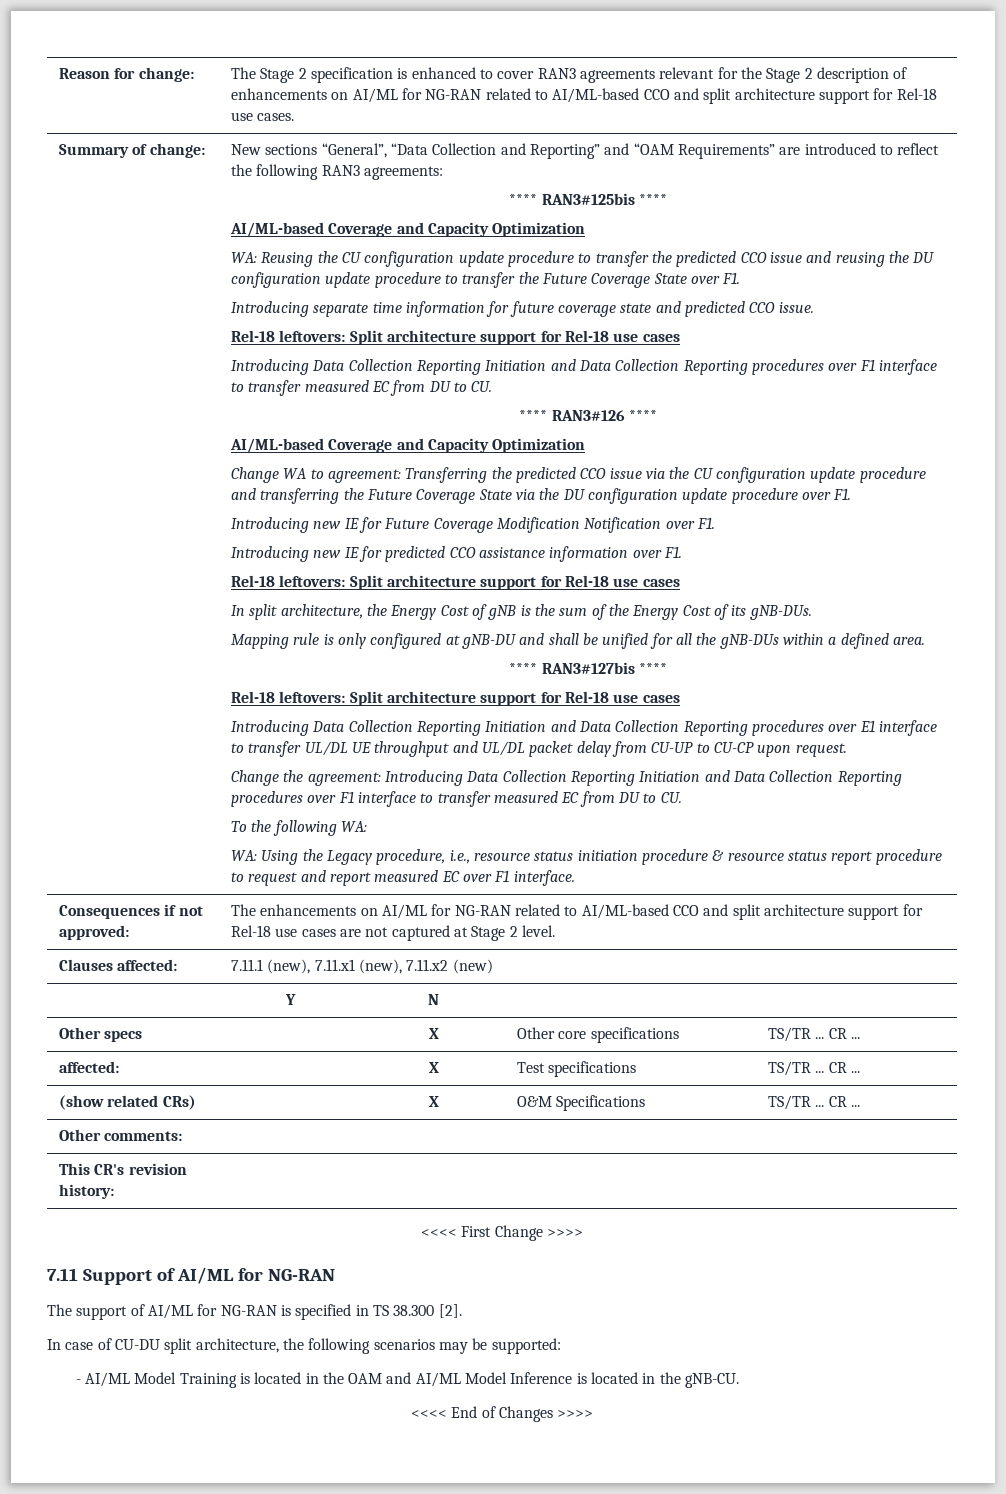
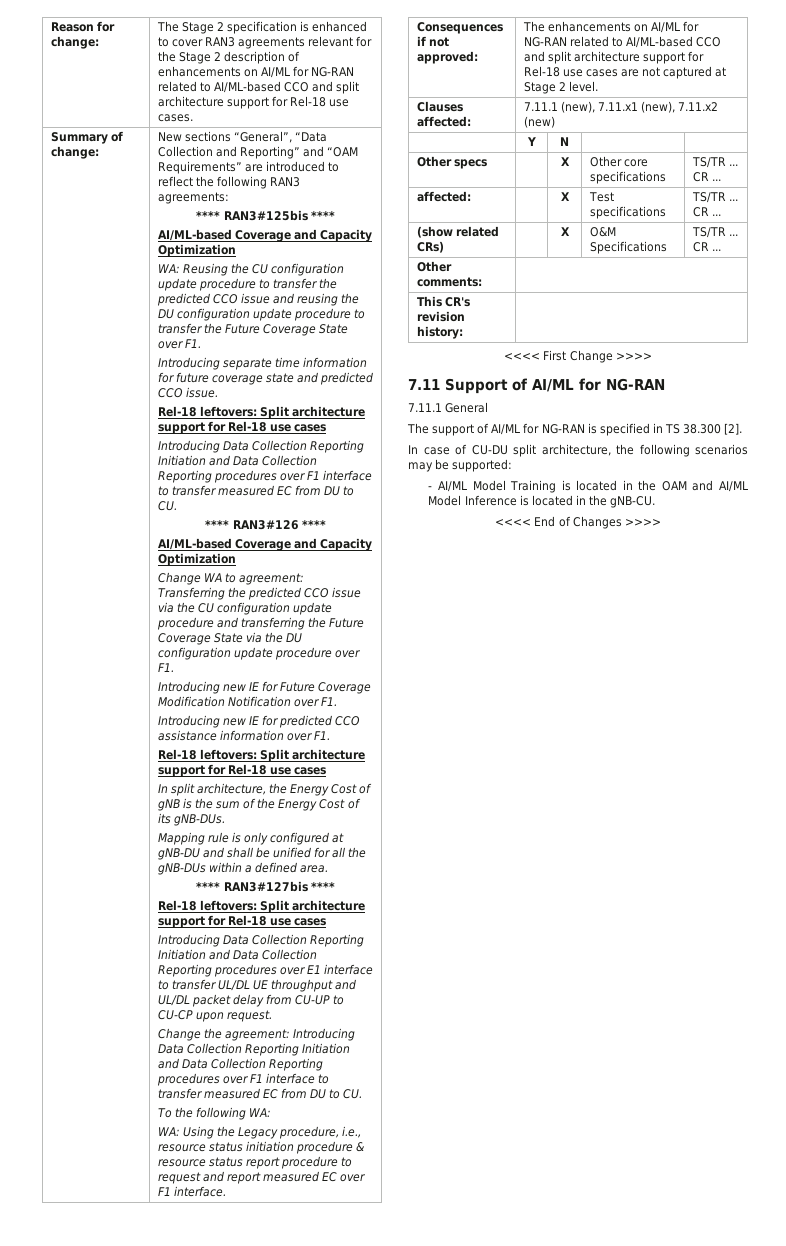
+ 7.11.1 General

